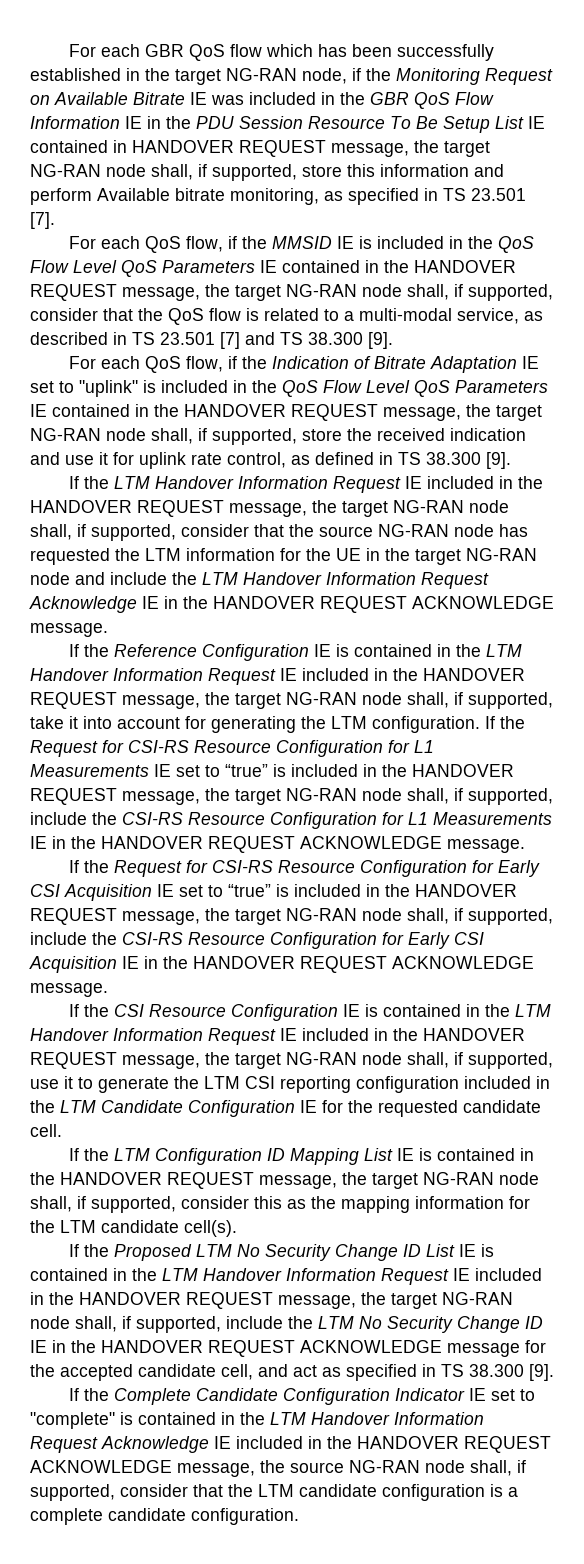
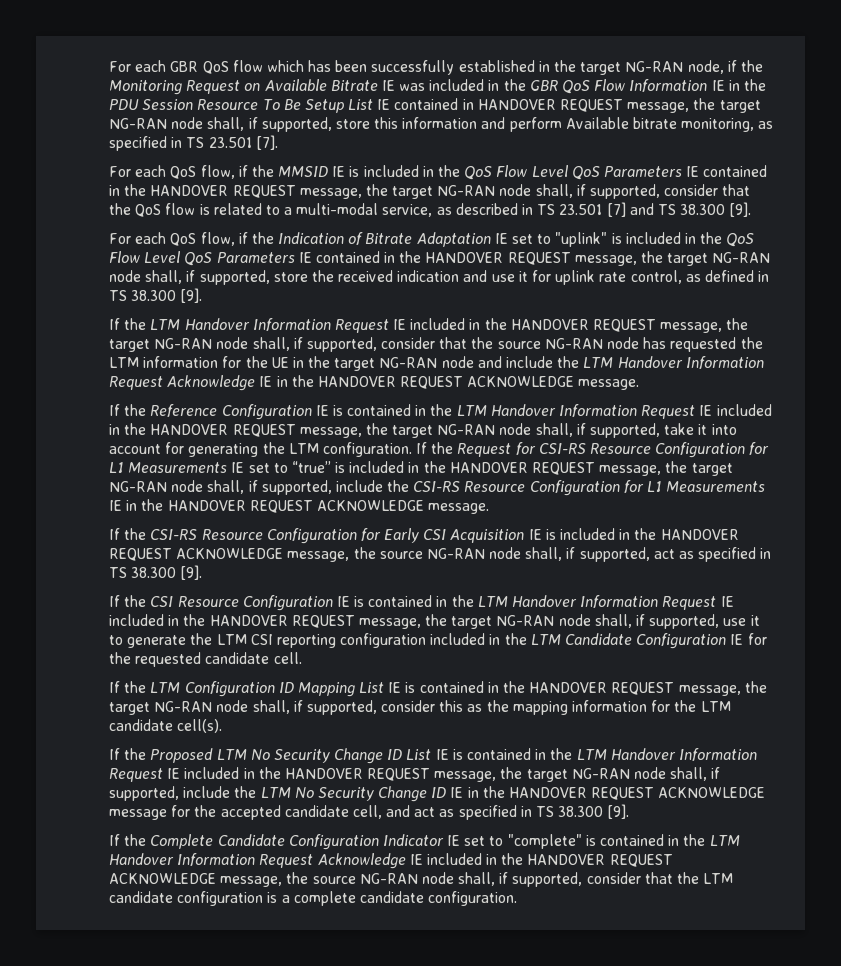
- If the Request for CSI-RS Resource Configuration for Early CSI Acquisition IE set to “true” is included in the HANDOVER REQUEST message, the target NG-RAN node shall, if supported, include the CSI-RS Resource Configuration for Early CSI Acquisition IE in the HANDOVER REQUEST ACKNOWLEDGE message.
+ If the CSI-RS Resource Configuration for Early CSI Acquisition IE is included in the HANDOVER REQUEST ACKNOWLEDGE message, the source NG-RAN node shall, if supported, act as specified in TS 38.300 [9].

